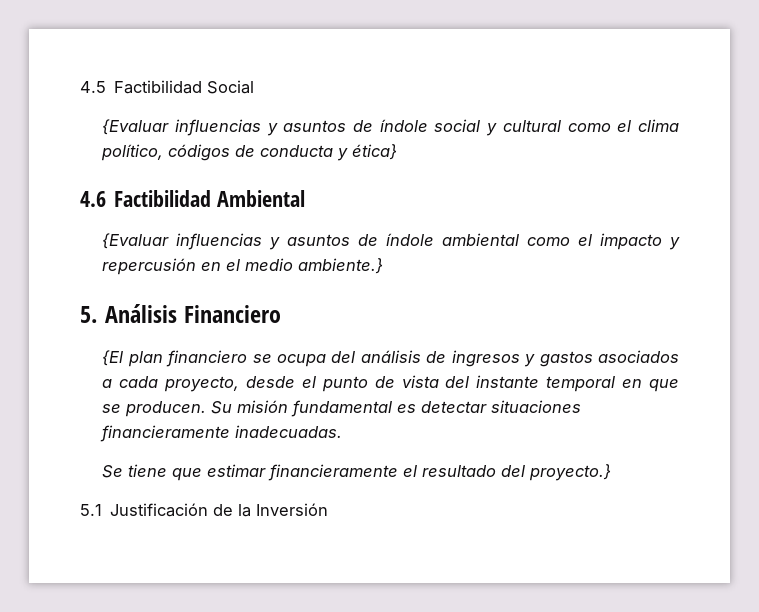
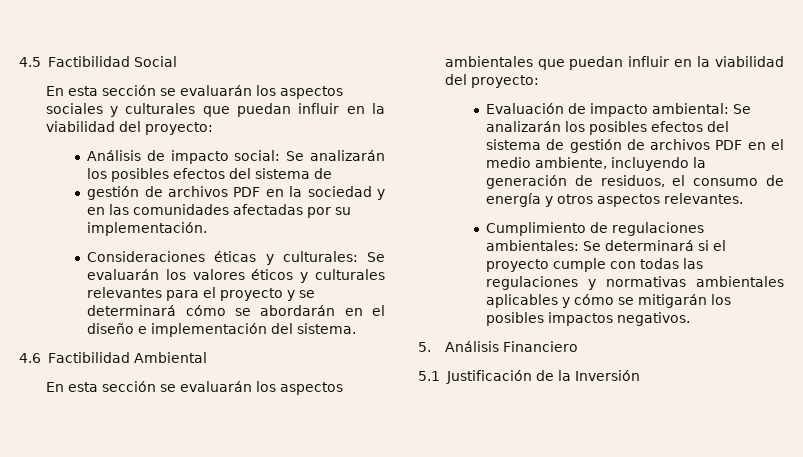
- {Evaluar influencias y asuntos de índole social y cultural como el clima político, códigos de conducta y ética}
+ En esta sección se evaluarán los aspectos sociales y culturales que puedan influir en la viabilidad del proyecto:
+ Análisis de impacto social: Se analizarán los posibles efectos del sistema de
+ gestión de archivos PDF en la sociedad y en las comunidades afectadas por su implementación.
+ Consideraciones éticas y culturales: Se evaluarán los valores éticos y culturales relevantes para el proyecto y se determinará cómo se abordarán en el diseño e implementación del sistema.
  4.6 Factibilidad Ambiental
- {Evaluar influencias y asuntos de índole ambiental como el impacto y repercusión en el medio ambiente.}
+ En esta sección se evaluarán los aspectos ambientales que puedan influir en la viabilidad del proyecto:
+ Evaluación de impacto ambiental: Se analizarán los posibles efectos del sistema de gestión de archivos PDF en el medio ambiente, incluyendo la generación de residuos, el consumo de energía y otros aspectos relevantes.
+ Cumplimiento de regulaciones ambientales: Se determinará si el proyecto cumple con todas las regulaciones y normativas ambientales aplicables y cómo se mitigarán los posibles impactos negativos.
  5. Análisis Financiero
- {El plan financiero se ocupa del análisis de ingresos y gastos asociados a cada proyecto, desde el punto de vista del instante temporal en que se producen. Su misión fundamental es detectar situaciones financieramente inadecuadas.
- Se tiene que estimar financieramente el resultado del proyecto.}

